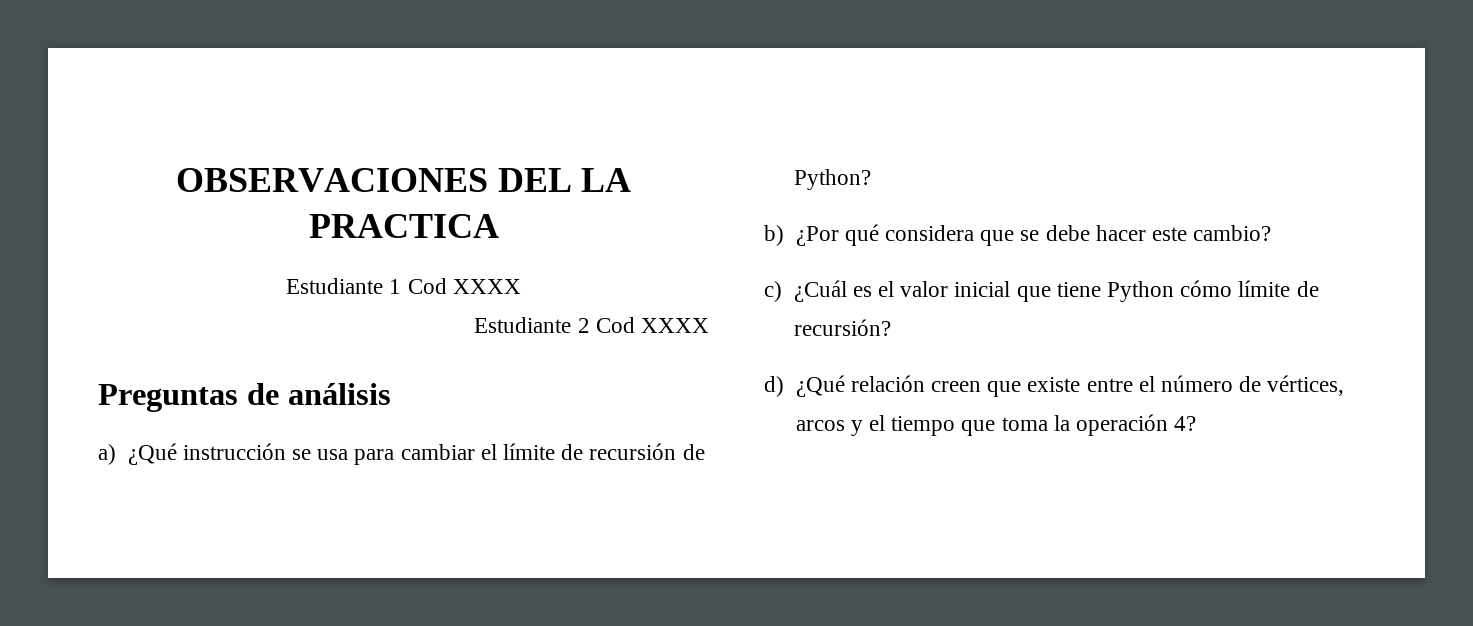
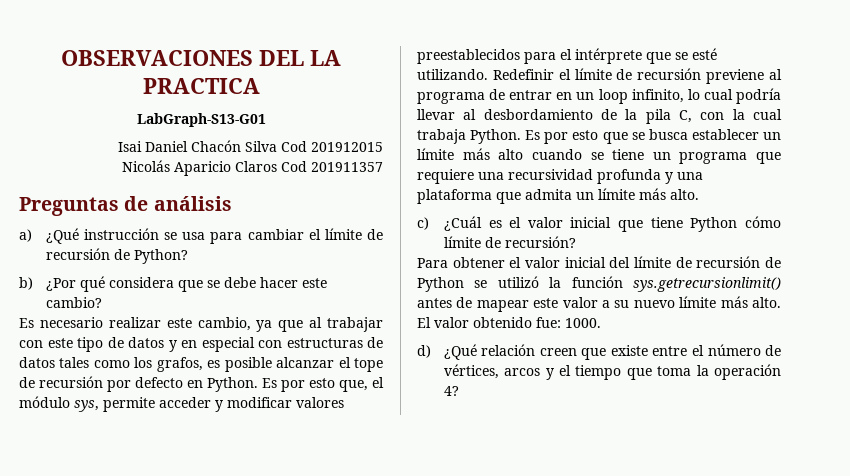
- Estudiante 1 Cod XXXX
- Estudiante 2 Cod XXXX
+ LabGraph-S13-G01
+ Isai Daniel Chacón Silva Cod 201912015
+ Nicolás Aparicio Claros Cod 201911357
+ Es necesario realizar este cambio, ya que al trabajar con este tipo de datos y en especial con estructuras de datos tales como los grafos, es posible alcanzar el tope de recursión por defecto en Python. Es por esto que, el módulo sys, permite acceder y modificar valores preestablecidos para el intérprete que se esté utilizando. Redefinir el límite de recursión previene al programa de entrar en un loop infinito, lo cual podría llevar al desbordamiento de la pila C, con la cual trabaja Python. Es por esto que se busca establecer un límite más alto cuando se tiene un programa que requiere una recursividad profunda y una plataforma que admita un límite más alto.
+ Para obtener el valor inicial del límite de recursión de Python se utilizó la función sys.getrecursionlimit() antes de mapear este valor a su nuevo límite más alto. El valor obtenido fue: 1000.

